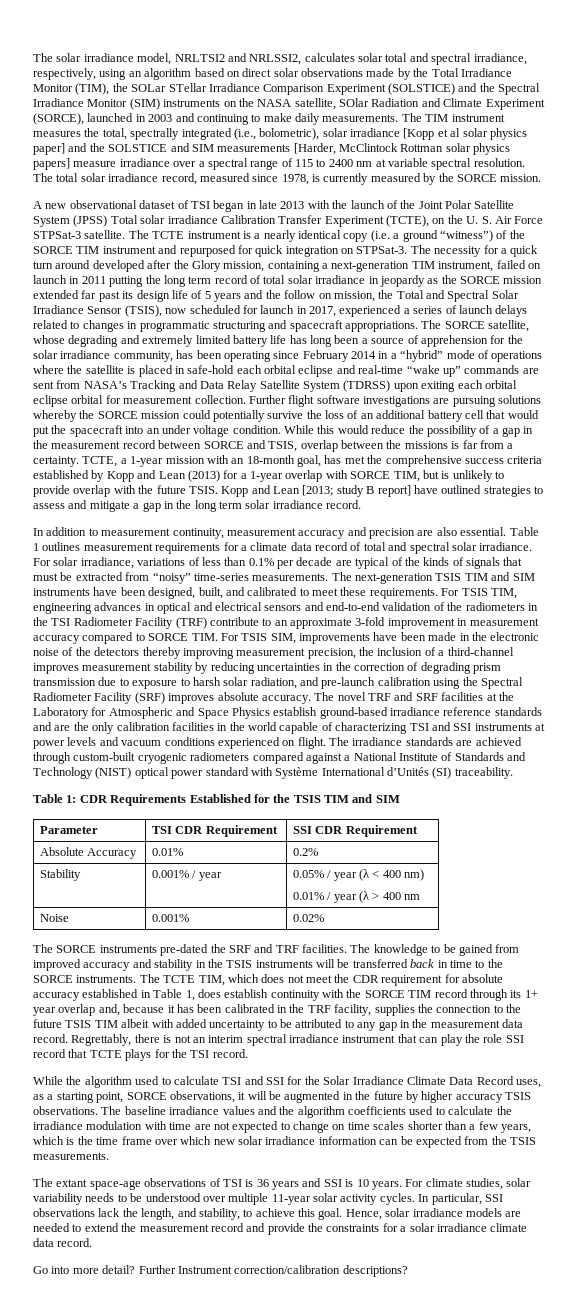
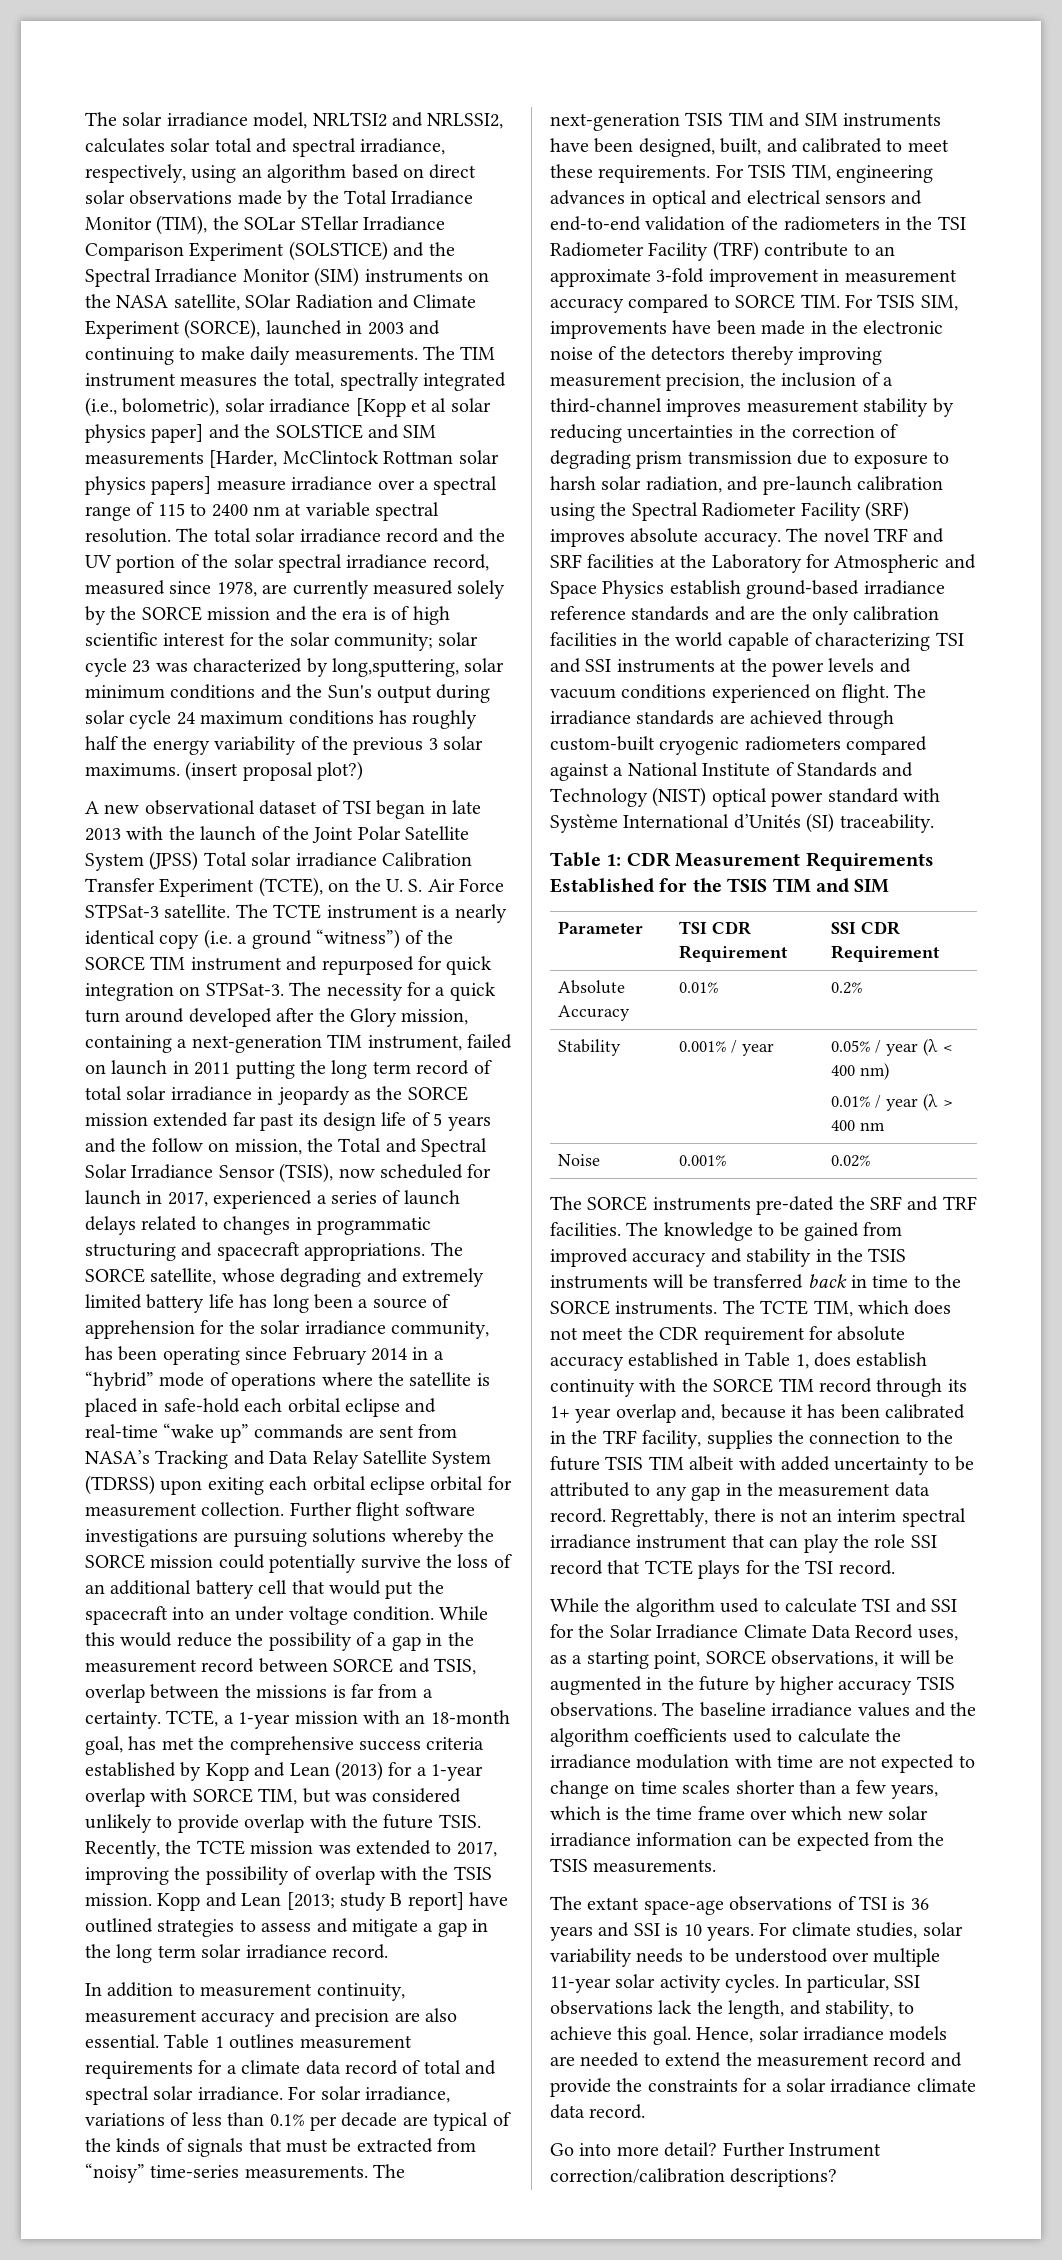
- The total solar irradiance record, measured since 1978, is currently measured by the SORCE mission.
+ The total solar irradiance record and the UV portion of the solar spectral irradiance record, measured since 1978, are currently measured solely by the SORCE mission and the era is of high scientific interest for the solar community; solar cycle 23 was characterized by long,sputtering, solar minimum conditions and the Sun's output during solar cycle 24 maximum conditions has roughly half the energy variability of the previous 3 solar maximums. (insert proposal plot?)
- TCTE, a 1-year mission with an 18-month goal, has met the comprehensive success criteria established by Kopp and Lean (2013) for a 1-year overlap with SORCE TIM, but is unlikely to provide overlap with the future TSIS.
+ TCTE, a 1-year mission with an 18-month goal, has met the comprehensive success criteria established by Kopp and Lean (2013) for a 1-year overlap with SORCE TIM, but was considered unlikely to provide overlap with the future TSIS.
+ Recently, the TCTE mission was extended to 2017, improving the possibility of overlap with the TSIS mission.
- The novel TRF and SRF facilities at the Laboratory for Atmospheric and Space Physics establish ground-based irradiance reference standards and are the only calibration facilities in the world capable of characterizing TSI and SSI instruments at power levels and vacuum conditions experienced on flight.
+ The novel TRF and SRF facilities at the Laboratory for Atmospheric and Space Physics establish ground-based irradiance reference standards and are the only calibration facilities in the world capable of characterizing TSI and SSI instruments at the power levels and vacuum conditions experienced on flight.
- Table 1: CDR Requirements Established for the TSIS TIM and SIM
+ Table 1: CDR Measurement Requirements Established for the TSIS TIM and SIM

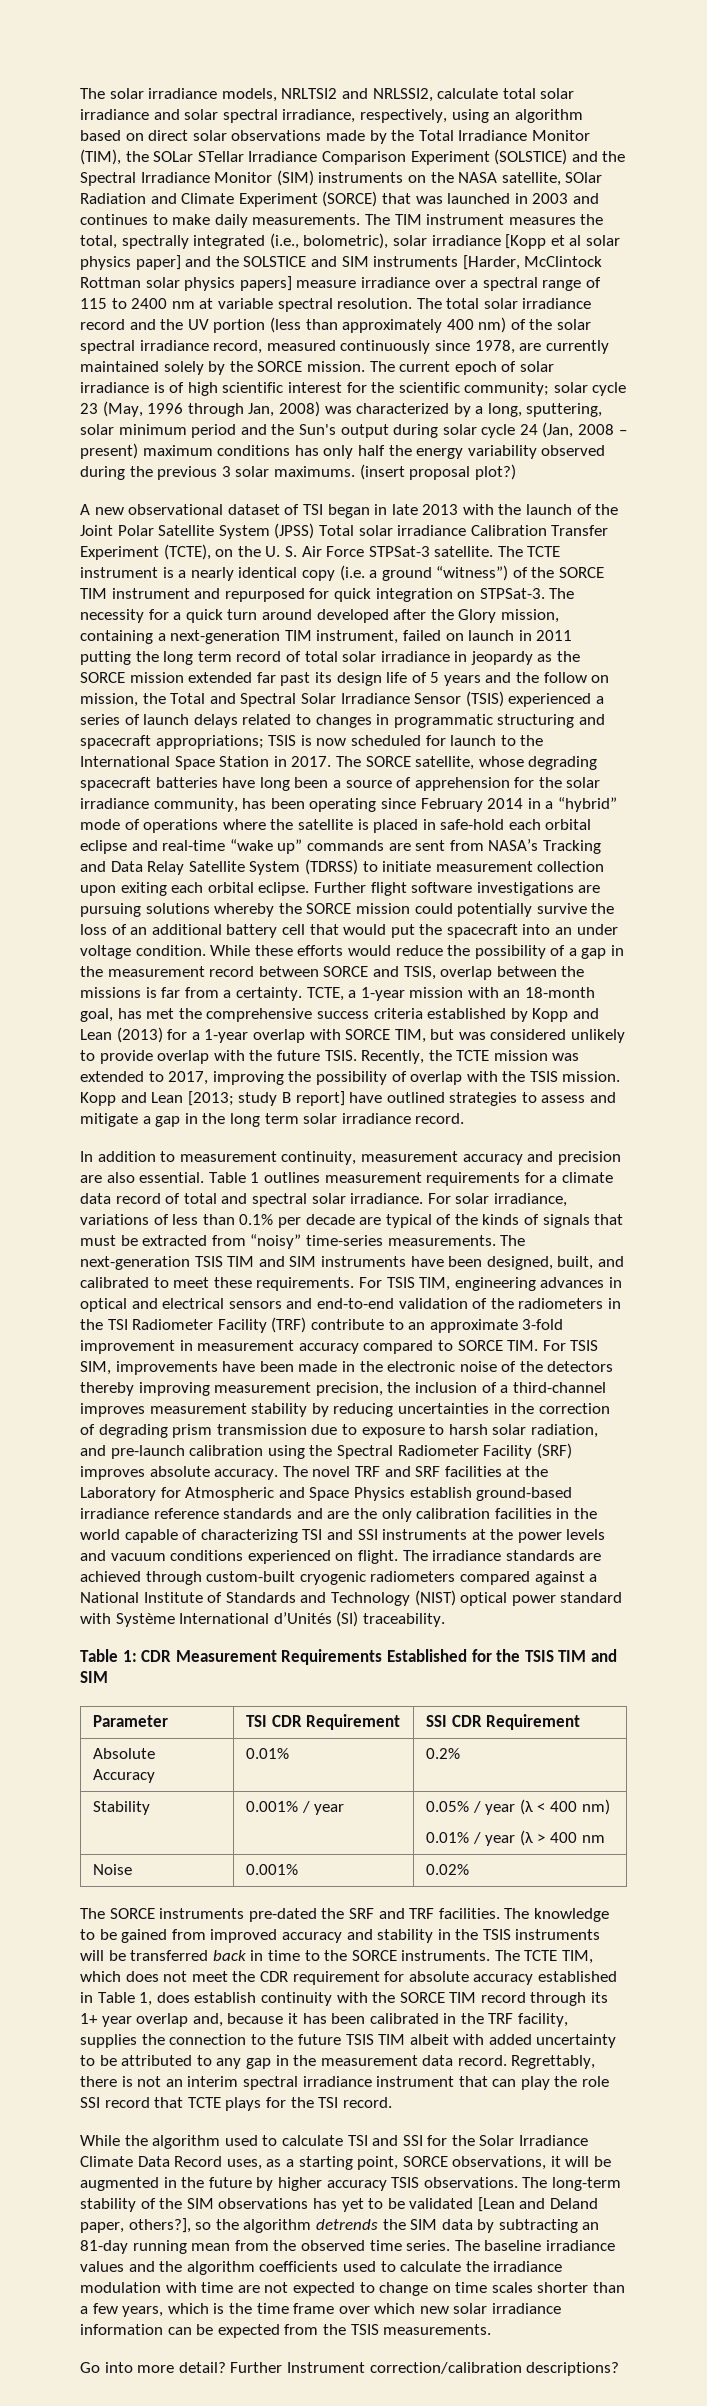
- The solar irradiance model, NRLTSI2 and NRLSSI2, calculates solar total and spectral irradiance, respectively, using an algorithm based on direct solar observations made by the Total Irradiance Monitor (TIM), the SOLar STellar Irradiance Comparison Experiment (SOLSTICE) and the Spectral Irradiance Monitor (SIM) instruments on the NASA satellite, SOlar Radiation and Climate Experiment (SORCE), launched in 2003 and continuing to make daily measurements.
+ The solar irradiance models, NRLTSI2 and NRLSSI2, calculate total solar irradiance and solar spectral irradiance, respectively, using an algorithm based on direct solar observations made by the Total Irradiance Monitor (TIM), the SOLar STellar Irradiance Comparison Experiment (SOLSTICE) and the Spectral Irradiance Monitor (SIM) instruments on the NASA satellite, SOlar Radiation and Climate Experiment (SORCE) that was launched in 2003 and continues to make daily measurements.
- The TIM instrument measures the total, spectrally integrated (i.e., bolometric), solar irradiance [Kopp et al solar physics paper] and the SOLSTICE and SIM measurements [Harder, McClintock Rottman solar physics papers] measure irradiance over a spectral range of 115 to 2400 nm at variable spectral resolution.
+ The TIM instrument measures the total, spectrally integrated (i.e., bolometric), solar irradiance [Kopp et al solar physics paper] and the SOLSTICE and SIM instruments [Harder, McClintock Rottman solar physics papers] measure irradiance over a spectral range of 115 to 2400 nm at variable spectral resolution.
- The total solar irradiance record and the UV portion of the solar spectral irradiance record, measured since 1978, are currently measured solely by the SORCE mission and the era is of high scientific interest for the solar community; solar cycle 23 was characterized by long,sputtering, solar minimum conditions and the Sun's output during solar cycle 24 maximum conditions has roughly half the energy variability of the previous 3 solar maximums.
+ The total solar irradiance record and the UV portion (less than approximately 400 nm) of the solar spectral irradiance record, measured continuously since 1978, are currently maintained solely by the SORCE mission. The current epoch of solar irradiance is of high scientific interest for the scientific community; solar cycle 23 (May, 1996 through Jan, 2008) was characterized by a long, sputtering, solar minimum period and the Sun's output during solar cycle 24 (Jan, 2008 – present) maximum conditions has only half the energy variability observed during the previous 3 solar maximums.
- The necessity for a quick turn around developed after the Glory mission, containing a next-generation TIM instrument, failed on launch in 2011 putting the long term record of total solar irradiance in jeopardy as the SORCE mission extended far past its design life of 5 years and the follow on mission, the Total and Spectral Solar Irradiance Sensor (TSIS), now scheduled for launch in 2017, experienced a series of launch delays related to changes in programmatic structuring and spacecraft appropriations.
+ The necessity for a quick turn around developed after the Glory mission, containing a next-generation TIM instrument, failed on launch in 2011 putting the long term record of total solar irradiance in jeopardy as the SORCE mission extended far past its design life of 5 years and the follow on mission, the Total and Spectral Solar Irradiance Sensor (TSIS) experienced a series of launch delays related to changes in programmatic structuring and spacecraft appropriations; TSIS is now scheduled for launch to the International Space Station in 2017.
- The SORCE satellite, whose degrading and extremely limited battery life has long been a source of apprehension for the solar irradiance community, has been operating since February 2014 in a “hybrid” mode of operations where the satellite is placed in safe-hold each orbital eclipse and real-time “wake up” commands are sent from NASA’s Tracking and Data Relay Satellite System (TDRSS) upon exiting each orbital eclipse orbital for measurement collection.
+ The SORCE satellite, whose degrading spacecraft batteries have long been a source of apprehension for the solar irradiance community, has been operating since February 2014 in a “hybrid” mode of operations where the satellite is placed in safe-hold each orbital eclipse and real-time “wake up” commands are sent from NASA’s Tracking and Data Relay Satellite System (TDRSS) to initiate measurement collection upon exiting each orbital eclipse.
- While this would reduce the possibility of a gap in the measurement record between SORCE and TSIS, overlap between the missions is far from a certainty.
+ While these efforts would reduce the possibility of a gap in the measurement record between SORCE and TSIS, overlap between the missions is far from a certainty.
- The baseline irradiance values and the algorithm coefficients used to calculate the irradiance modulation with time are not expected to change on time scales shorter than a few years, which is the time frame over which new solar irradiance information can be expected from the TSIS measurements.
+ The long-term stability of the SIM observations has yet to be validated [Lean and Deland paper, others?], so the algorithm detrends the SIM data by subtracting an 81-day running mean from the observed time series. The baseline irradiance values and the algorithm coefficients used to calculate the irradiance modulation with time are not expected to change on time scales shorter than a few years, which is the time frame over which new solar irradiance information can be expected from the TSIS measurements.
- The extant space-age observations of TSI is 36 years and SSI is 10 years. For climate studies, solar variability needs to be understood over multiple 11-year solar activity cycles. In particular, SSI observations lack the length, and stability, to achieve this goal. Hence, solar irradiance models are needed to extend the measurement record and provide the constraints for a solar irradiance climate data record.

